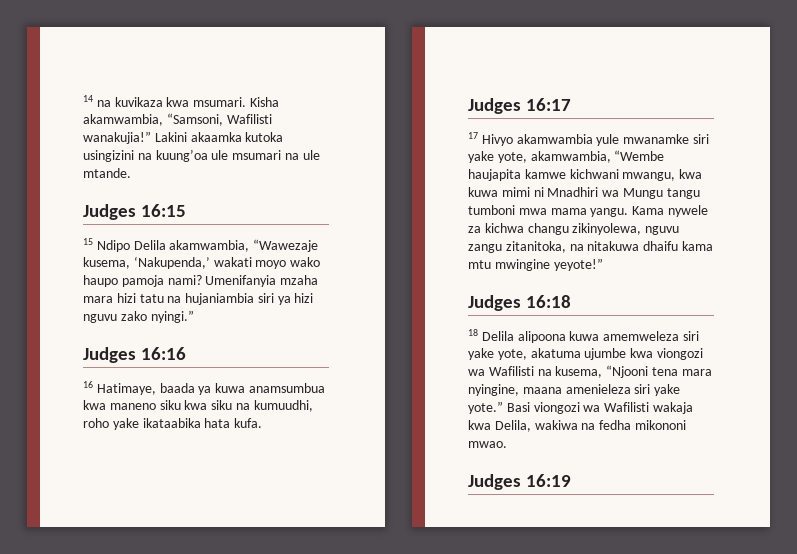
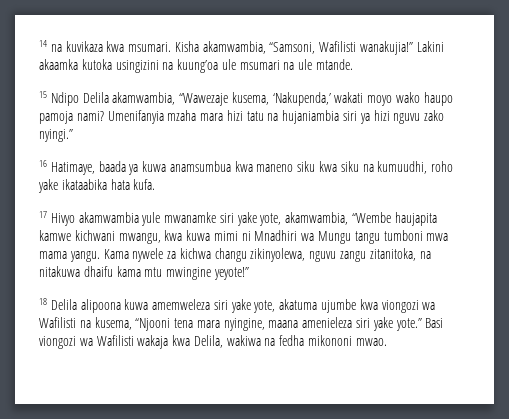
- Judges 16:15
- Judges 16:16
- Judges 16:17
- Judges 16:18
- Judges 16:19

